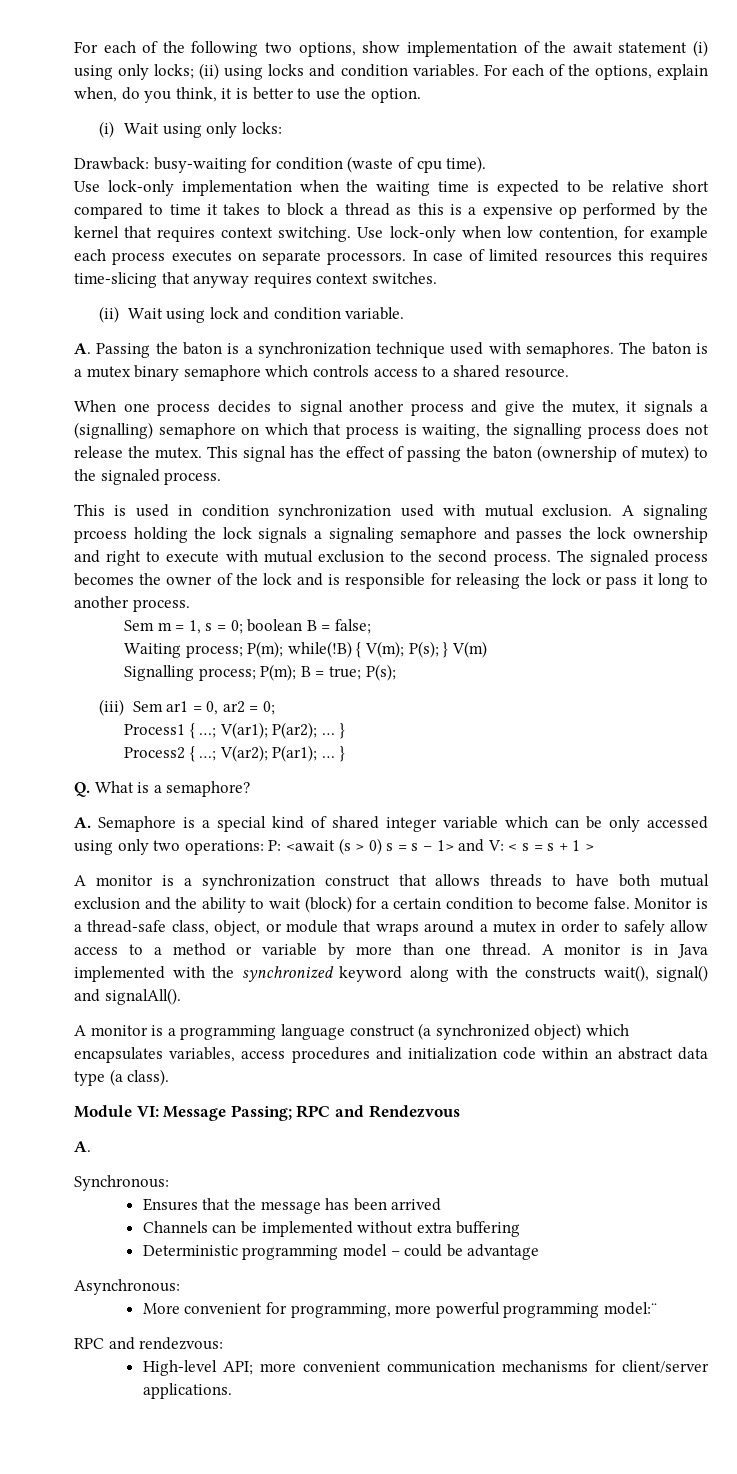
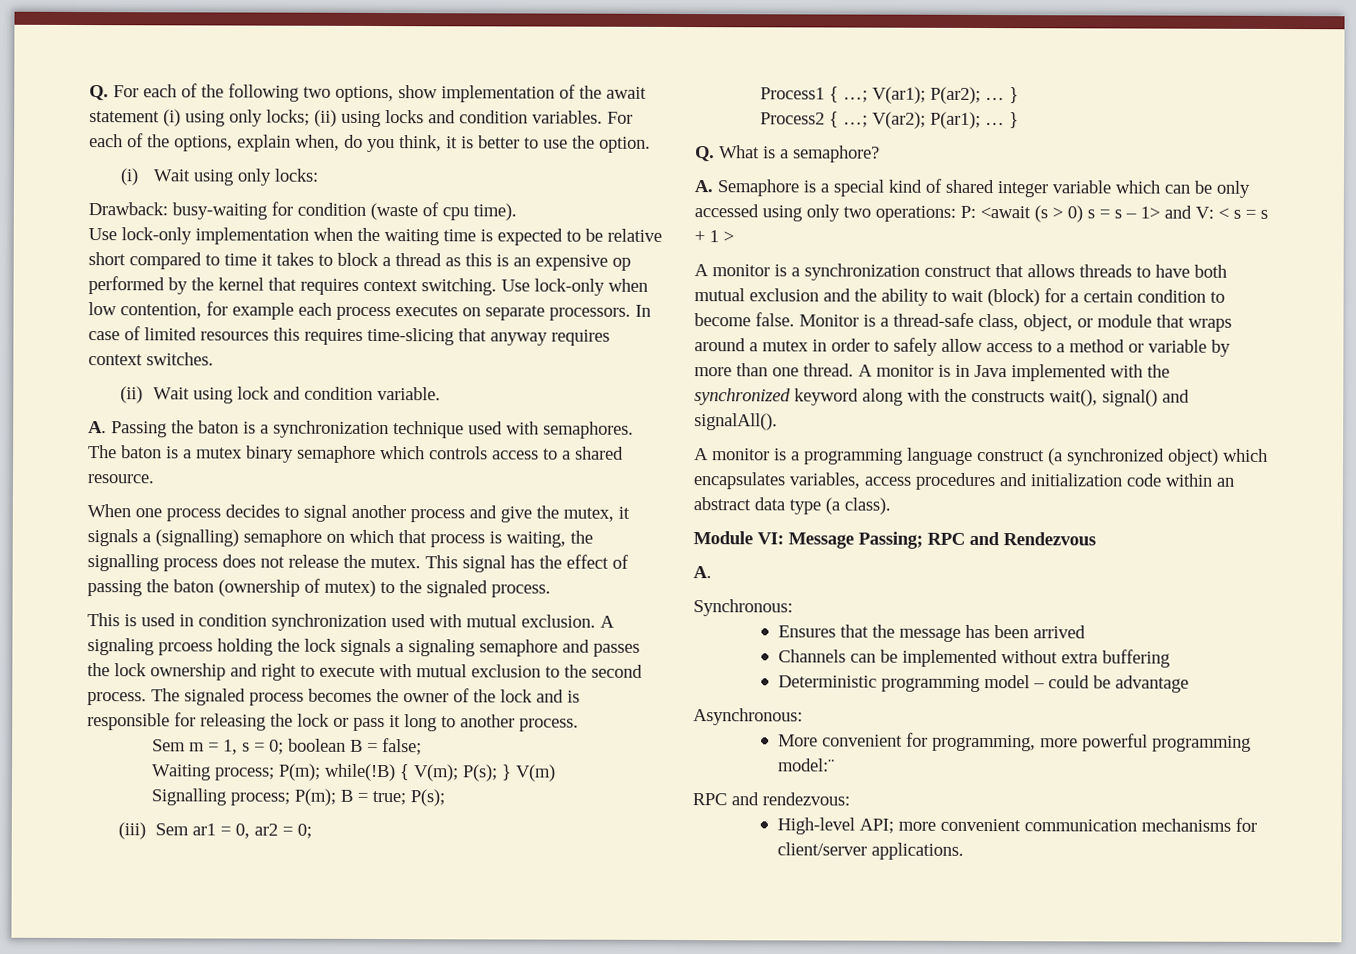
- For each of the following two options, show implementation of the await statement (i) using only locks; (ii) using locks and condition variables.
+ Q. For each of the following two options, show implementation of the await statement (i) using only locks; (ii) using locks and condition variables.
- Use lock-only implementation when the waiting time is expected to be relative short compared to time it takes to block a thread as this is a expensive op performed by the kernel that requires context switching.
+ Use lock-only implementation when the waiting time is expected to be relative short compared to time it takes to block a thread as this is an expensive op performed by the kernel that requires context switching.

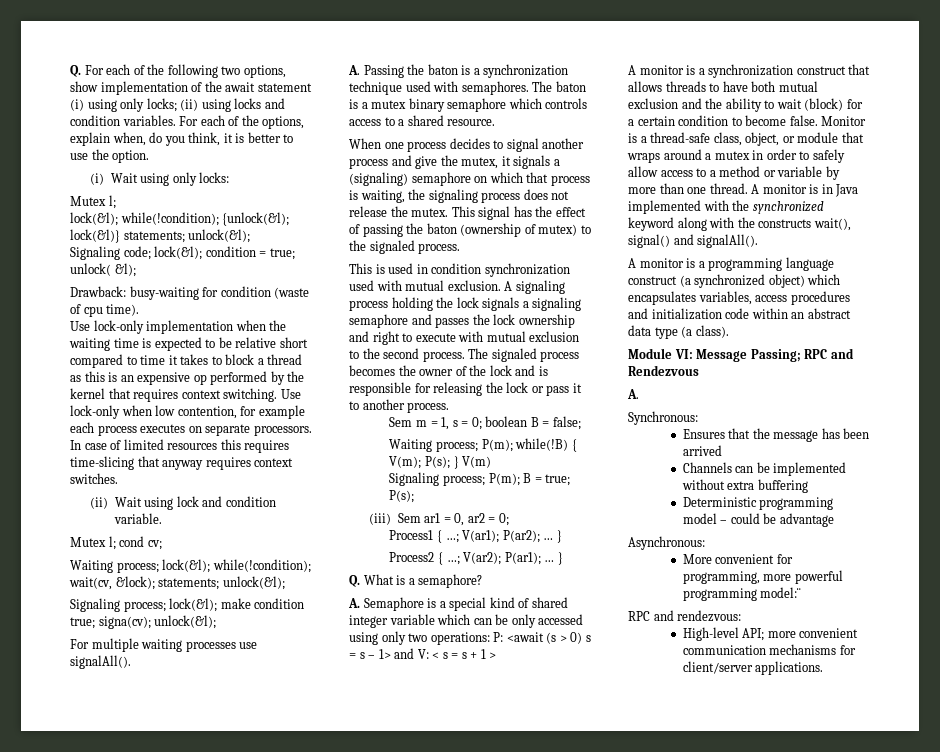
  (i) Wait using only locks:
+ Mutex l;
+ lock(&l); while(!condition); {unlock(&l); lock(&l)} statements; unlock(&l);
+ Signaling code; lock(&l); condition = true; unlock( &l);
+ Mutex l; cond cv;
+ Waiting process; lock(&l); while(!condition); wait(cv, &lock); statements; unlock(&l);
+ Signaling process; lock(&l); make condition true; signa(cv); unlock(&l);
+ For multiple waiting processes use signalAll().
- When one process decides to signal another process and give the mutex, it signals a (signalling) semaphore on which that process is waiting, the signalling process does not release the mutex.
+ When one process decides to signal another process and give the mutex, it signals a (signaling) semaphore on which that process is waiting, the signaling process does not release the mutex.
- A signaling prcoess holding the lock signals a signaling semaphore and passes the lock ownership and right to execute with mutual exclusion to the second process.
+ A signaling process holding the lock signals a signaling semaphore and passes the lock ownership and right to execute with mutual exclusion to the second process.
- The signaled process becomes the owner of the lock and is responsible for releasing the lock or pass it long to another process.
+ The signaled process becomes the owner of the lock and is responsible for releasing the lock or pass it to another process.
- Signalling process; P(m); B = true; P(s);
+ Signaling process; P(m); B = true; P(s);

